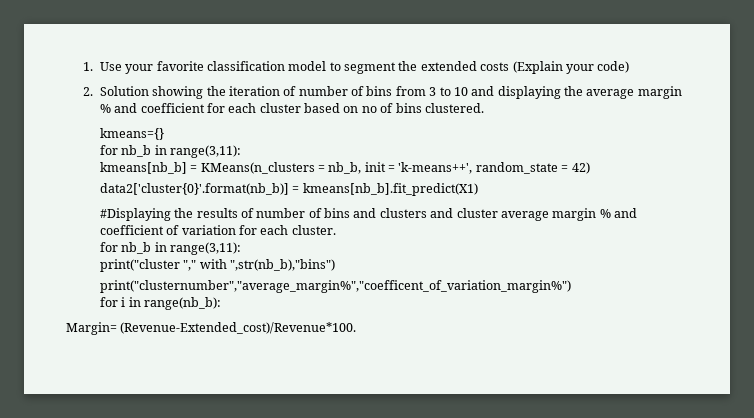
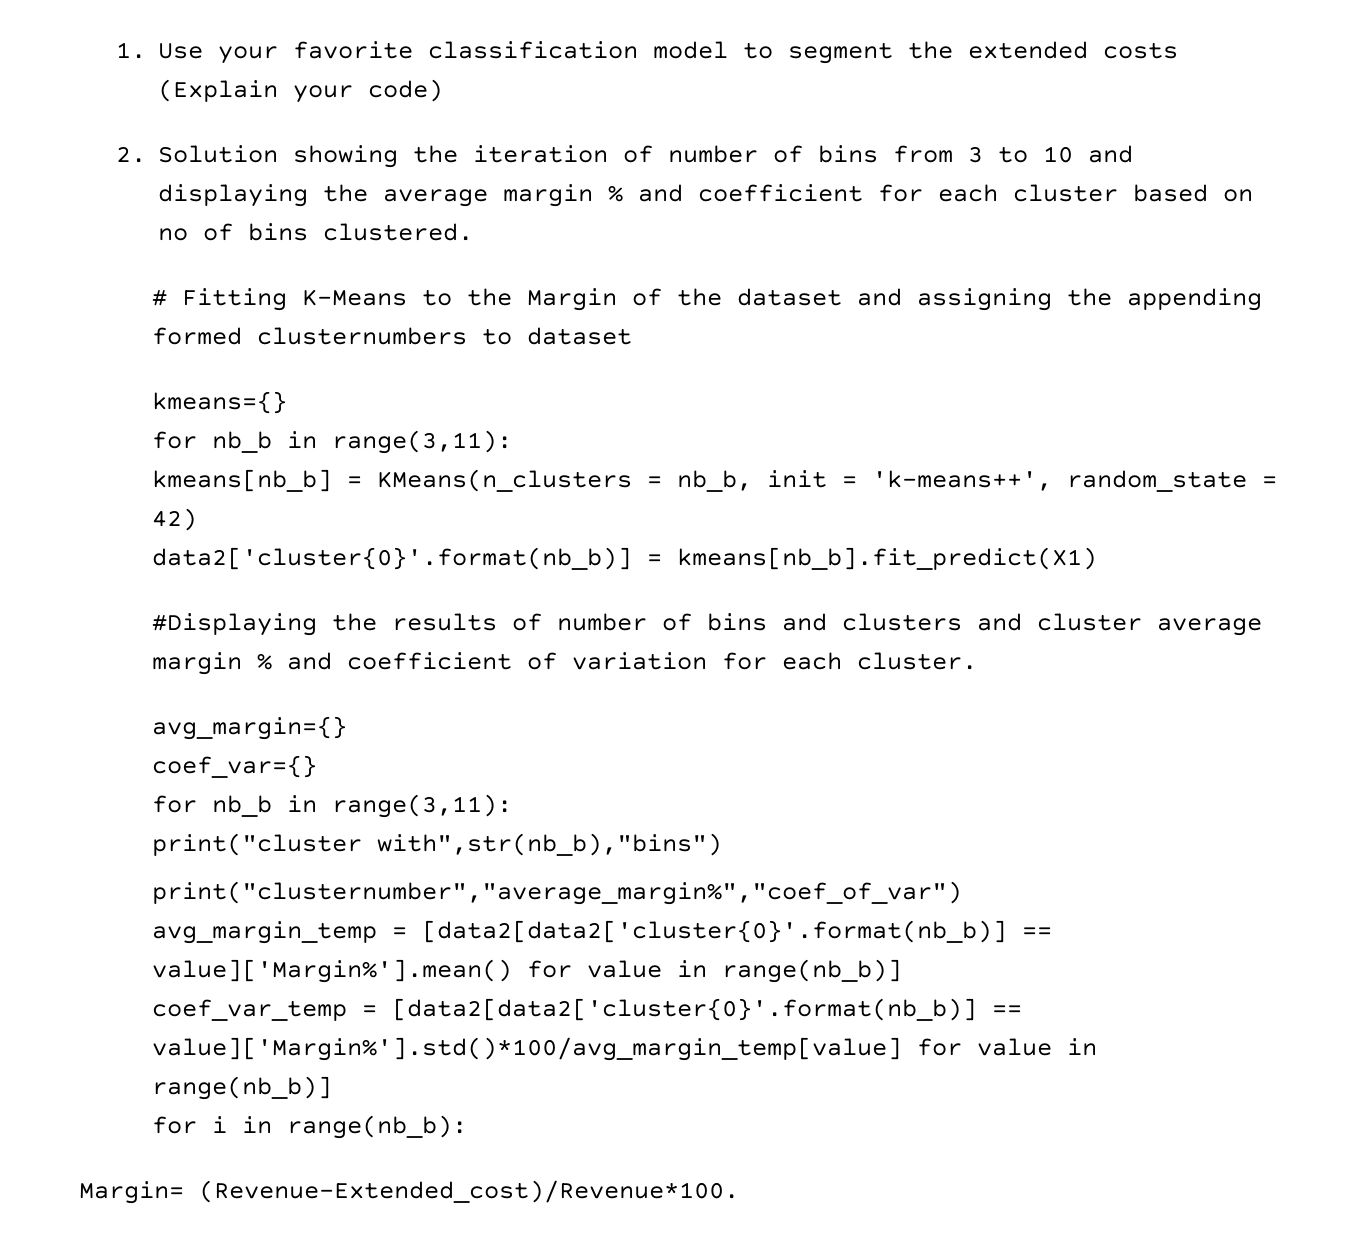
+ # Fitting K-Means to the Margin of the dataset and assigning the appending formed clusternumbers to dataset
+ avg_margin={}
+ coef_var={}
- print("cluster "," with ",str(nb_b),"bins")
- print("clusternumber","average_margin%","coefficent_of_variation_margin%")
+ print("cluster with",str(nb_b),"bins")
+ print("clusternumber","average_margin%","coef_of_var")
+ avg_margin_temp = [data2[data2['cluster{0}'.format(nb_b)] == value]['Margin%'].mean() for value in range(nb_b)]
+ coef_var_temp = [data2[data2['cluster{0}'.format(nb_b)] == value]['Margin%'].std()*100/avg_margin_temp[value] for value in range(nb_b)]

